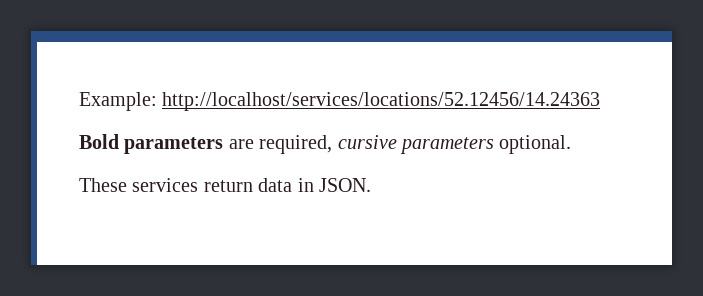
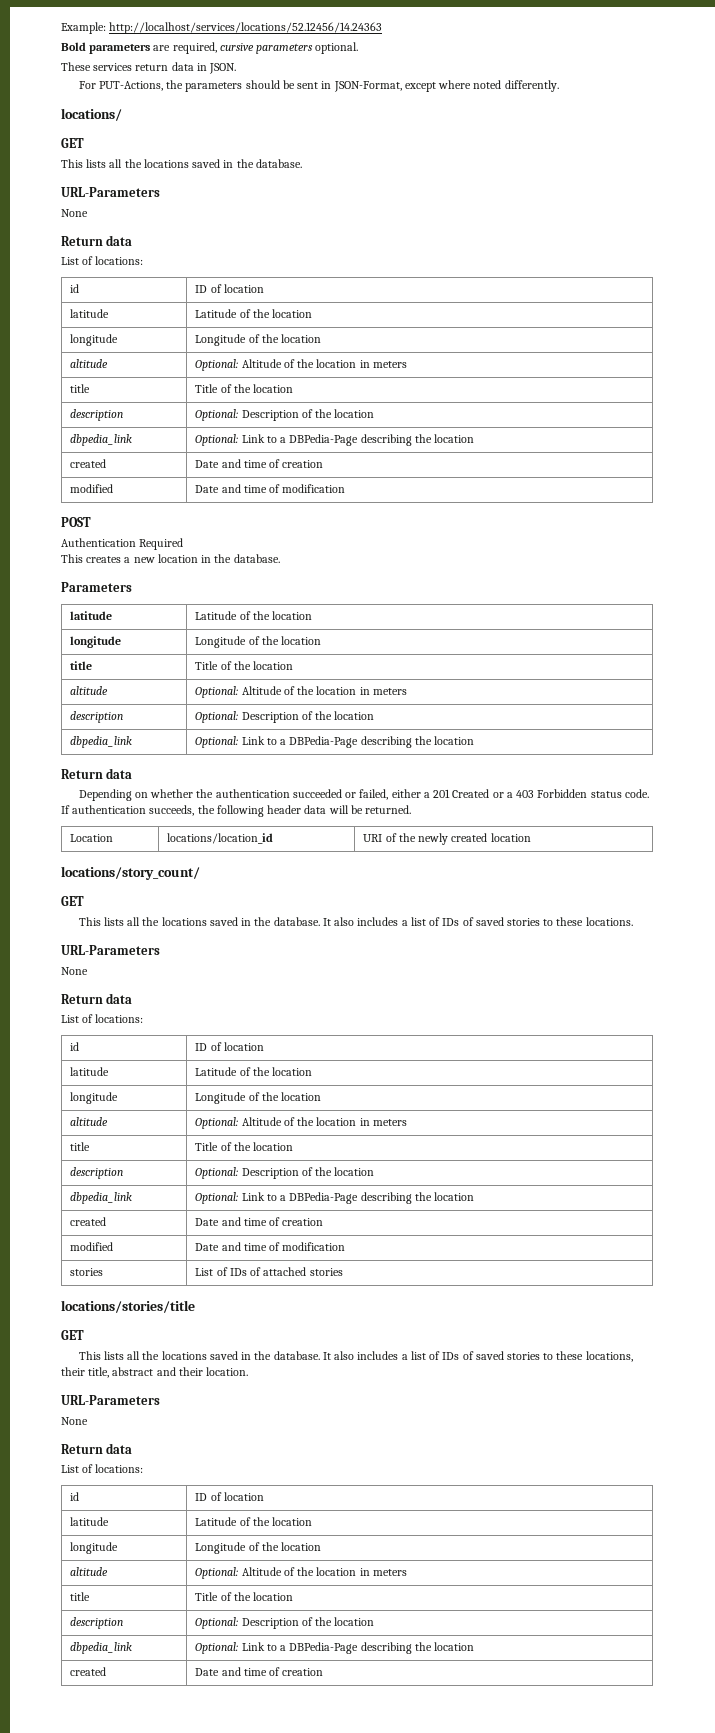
+ For PUT-Actions, the parameters should be sent in JSON-Format, except where noted differently.
+ locations/
+ GET
+ This lists all the locations saved in the database.
+ URL-Parameters
+ None
+ Return data
+ List of locations:
+ id | ID of location
+ latitude | Latitude of the location
+ longitude | Longitude of the location
+ altitude | Optional: Altitude of the location in meters
+ title | Title of the location
+ description | Optional: Description of the location
+ dbpedia_link | Optional: Link to a DBPedia-Page describing the location
+ created | Date and time of creation
+ modified | Date and time of modification
+ POST
+ Authentication Required
+ This creates a new location in the database.
+ Parameters
+ latitude | Latitude of the location
+ longitude | Longitude of the location
+ title | Title of the location
+ altitude | Optional: Altitude of the location in meters
+ description | Optional: Description of the location
+ dbpedia_link | Optional: Link to a DBPedia-Page describing the location
+ Return data
+ Depending on whether the authentication succeeded or failed, either a 201 Created or a 403 Forbidden status code. If authentication succeeds, the following header data will be returned.
+ Location | locations/location_id | URI of the newly created location
+ locations/story_count/
+ GET
+ This lists all the locations saved in the database. It also includes a list of IDs of saved stories to these locations.
+ URL-Parameters
+ None
+ Return data
+ List of locations:
+ id | ID of location
+ latitude | Latitude of the location
+ longitude | Longitude of the location
+ altitude | Optional: Altitude of the location in meters
+ title | Title of the location
+ description | Optional: Description of the location
+ dbpedia_link | Optional: Link to a DBPedia-Page describing the location
+ created | Date and time of creation
+ modified | Date and time of modification
+ stories | List of IDs of attached stories
+ locations/stories/title
+ GET
+ This lists all the locations saved in the database. It also includes a list of IDs of saved stories to these locations, their title, abstract and their location.
+ URL-Parameters
+ None
+ Return data
+ List of locations:
+ id | ID of location
+ latitude | Latitude of the location
+ longitude | Longitude of the location
+ altitude | Optional: Altitude of the location in meters
+ title | Title of the location
+ description | Optional: Description of the location
+ dbpedia_link | Optional: Link to a DBPedia-Page describing the location
+ created | Date and time of creation

